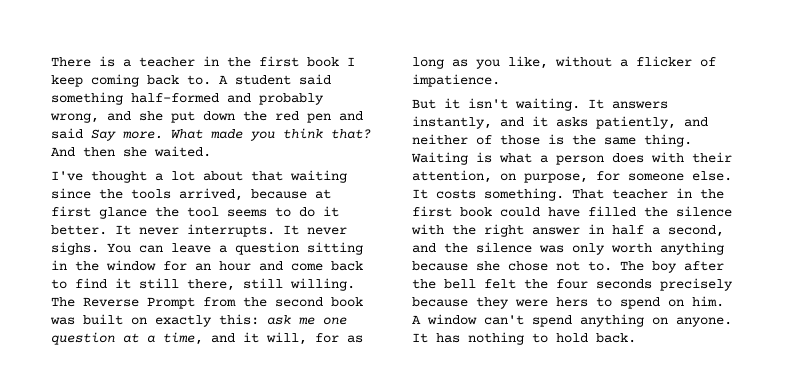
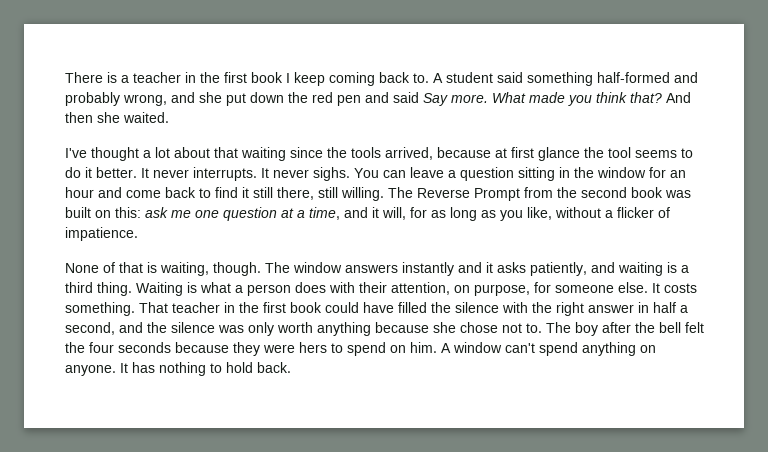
- The Reverse Prompt from the second book was built on exactly this: ask me one question at a time, and it will, for as long as you like, without a flicker of impatience.
+ The Reverse Prompt from the second book was built on this: ask me one question at a time, and it will, for as long as you like, without a flicker of impatience.
- But it isn't waiting. It answers instantly, and it asks patiently, and neither of those is the same thing.
+ None of that is waiting, though. The window answers instantly and it asks patiently, and waiting is a third thing.
- The boy after the bell felt the four seconds precisely because they were hers to spend on him.
+ The boy after the bell felt the four seconds because they were hers to spend on him.

